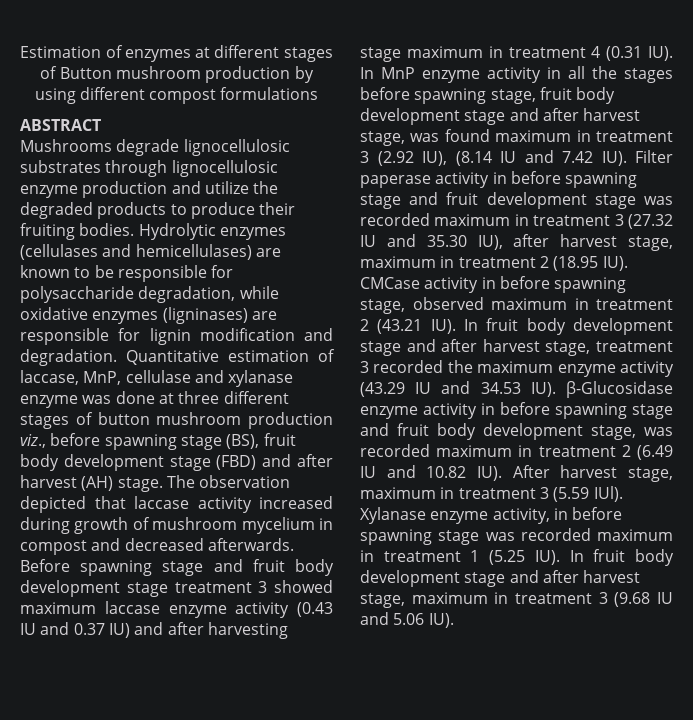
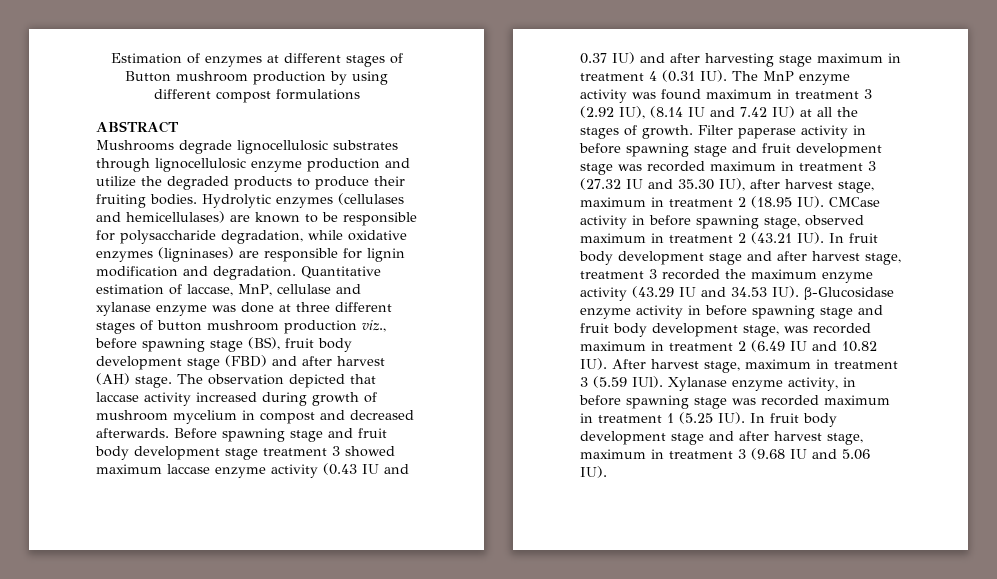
- Before spawning stage and fruit body development stage treatment 3 showed maximum laccase enzyme activity (0.43 IU and 0.37 IU) and after harvesting stage maximum in treatment 4 (0.31 IU). In MnP enzyme activity in all the stages before spawning stage, fruit body development stage and after harvest stage, was found maximum in treatment 3 (2.92 IU), (8.14 IU and 7.42 IU). Filter paperase activity in before spawning stage and fruit development stage was recorded maximum in treatment 3 (27.32 IU and 35.30 IU), after harvest stage, maximum in treatment 2 (18.95 IU). CMCase activity in before spawning stage, observed maximum in treatment 2 (43.21 IU). In fruit body development stage and after harvest stage, treatment 3 recorded the maximum enzyme activity (43.29 IU and 34.53 IU). β-Glucosidase enzyme activity in before spawning stage and fruit body development stage, was recorded maximum in treatment 2 (6.49 IU and 10.82 IU). After harvest stage, maximum in treatment 3 (5.59 IUl).
+ Before spawning stage and fruit body development stage treatment 3 showed maximum laccase enzyme activity (0.43 IU and 0.37 IU) and after harvesting stage maximum in treatment 4 (0.31 IU). The MnP enzyme activity was found maximum in treatment 3 (2.92 IU), (8.14 IU and 7.42 IU) at all the stages of growth. Filter paperase activity in before spawning stage and fruit development stage was recorded maximum in treatment 3 (27.32 IU and 35.30 IU), after harvest stage, maximum in treatment 2 (18.95 IU). CMCase activity in before spawning stage, observed maximum in treatment 2 (43.21 IU). In fruit body development stage and after harvest stage, treatment 3 recorded the maximum enzyme activity (43.29 IU and 34.53 IU). β-Glucosidase enzyme activity in before spawning stage and fruit body development stage, was recorded maximum in treatment 2 (6.49 IU and 10.82 IU). After harvest stage, maximum in treatment 3 (5.59 IUl).

